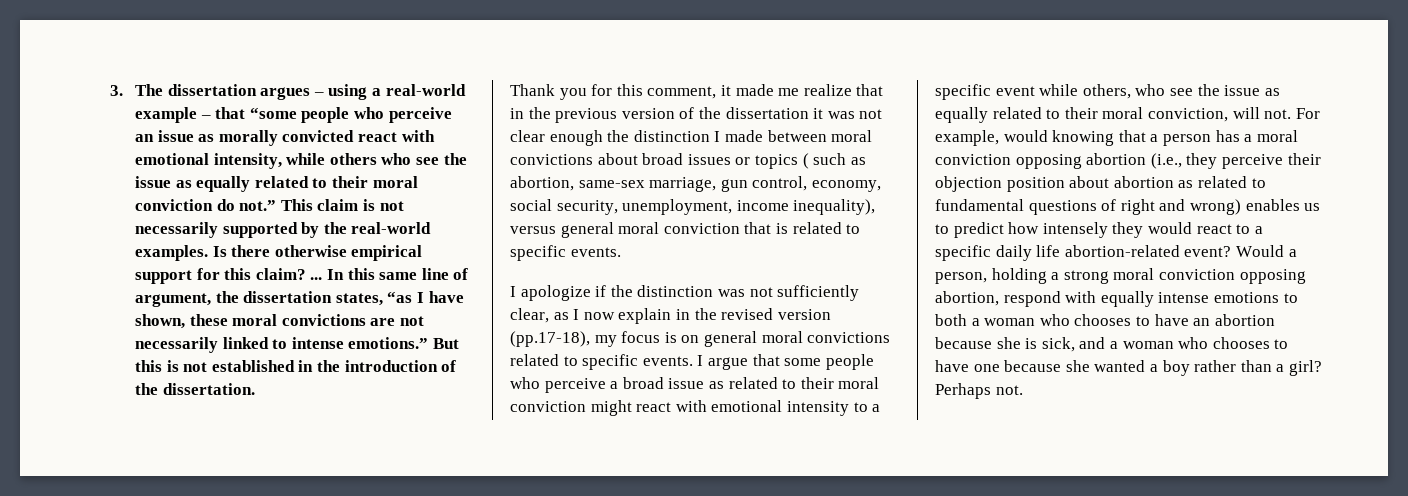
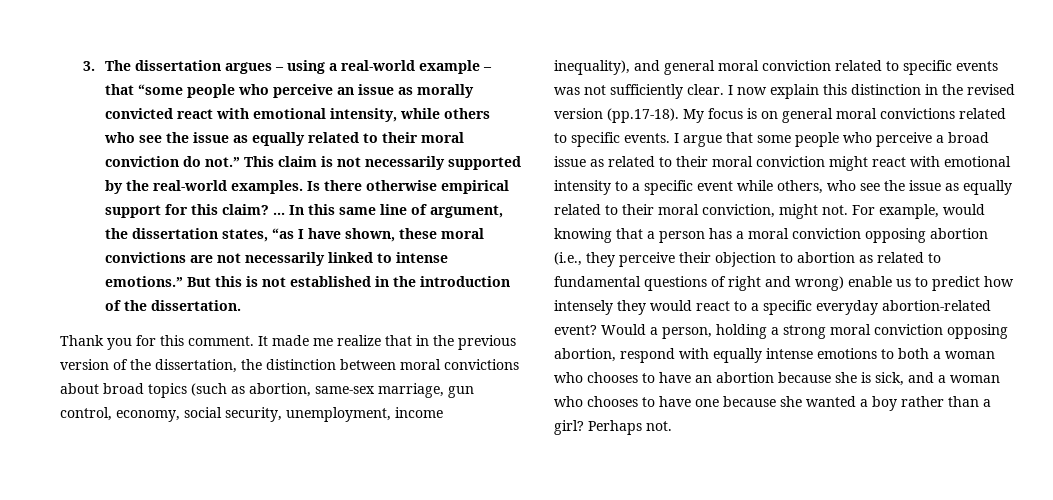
- Thank you for this comment, it made me realize that in the previous version of the dissertation it was not clear enough the distinction I made between moral convictions about broad issues or topics ( such as abortion, same-sex marriage, gun control, economy, social security, unemployment, income inequality), versus general moral conviction that is related to specific events.
- I apologize if the distinction was not sufficiently clear, as I now explain in the revised version (pp.17-18), my focus is on general moral convictions related to specific events.
+ Thank you for this comment. It made me realize that in the previous version of the dissertation, the distinction between moral convictions about broad topics (such as abortion, same-sex marriage, gun control, economy, social security, unemployment, income inequality), and general moral conviction related to specific events was not sufficiently clear. I now explain this distinction in the revised version (pp.17-18). My focus is on general moral convictions related to specific events.
- I argue that some people who perceive a broad issue as related to their moral conviction might react with emotional intensity to a specific event while others, who see the issue as equally related to their moral conviction, will not.
+ I argue that some people who perceive a broad issue as related to their moral conviction might react with emotional intensity to a specific event while others, who see the issue as equally related to their moral conviction, might not.
- For example, would knowing that a person has a moral conviction opposing abortion (i.e., they perceive their objection position about abortion as related to fundamental questions of right and wrong) enables us to predict how intensely they would react to a specific daily life abortion-related event?
+ For example, would knowing that a person has a moral conviction opposing abortion (i.e., they perceive their objection to abortion as related to fundamental questions of right and wrong) enable us to predict how intensely they would react to a specific everyday abortion-related event?

